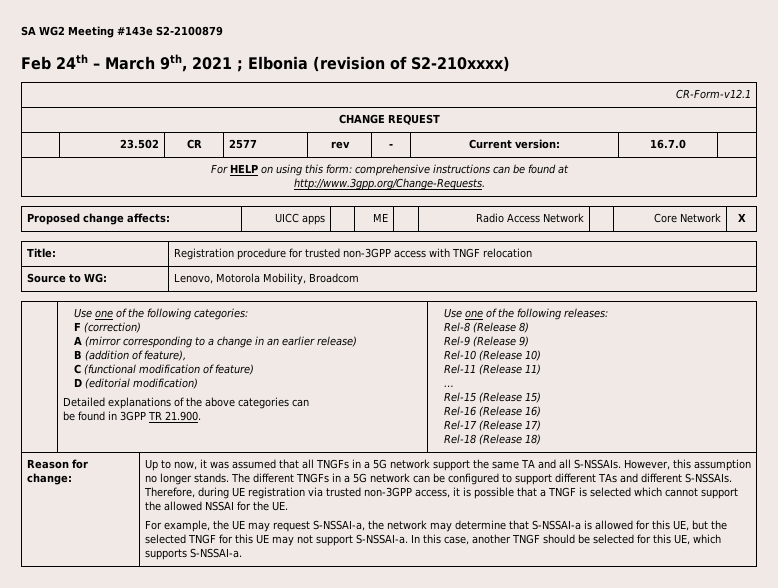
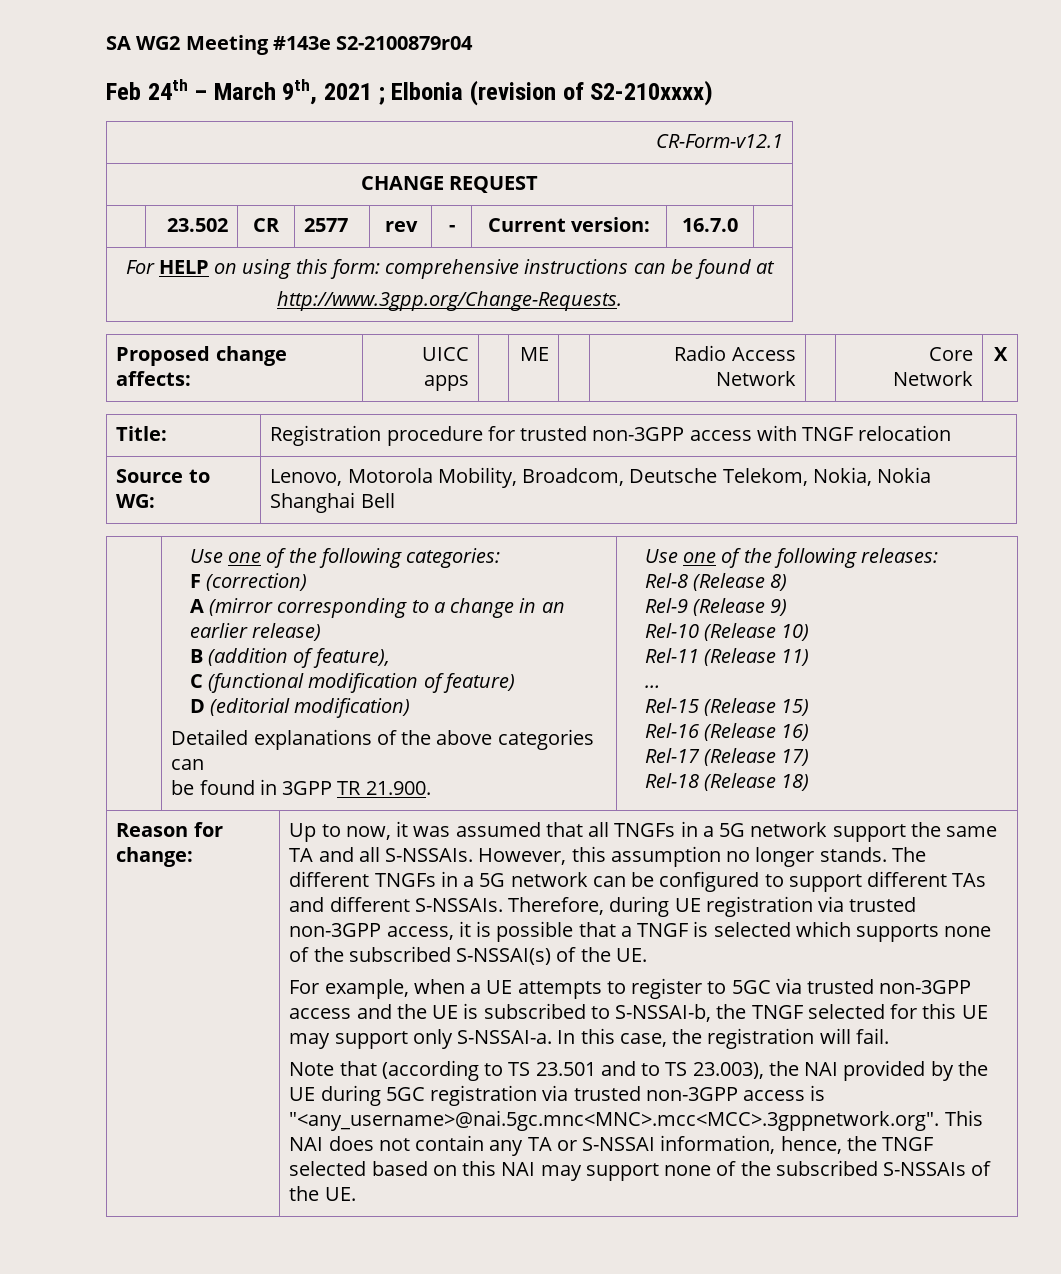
- SA WG2 Meeting #143e S2-2100879
+ SA WG2 Meeting #143e S2-2100879r04
- Source to WG: | Lenovo, Motorola Mobility, Broadcom
+ Source to WG: | Lenovo, Motorola Mobility, Broadcom, Deutsche Telekom, Nokia, Nokia Shanghai Bell
- Therefore, during UE registration via trusted non-3GPP access, it is possible that a TNGF is selected which cannot support the allowed NSSAI for the UE.
- For example, the UE may request S-NSSAI-a, the network may determine that S-NSSAI-a is allowed for this UE, but the selected TNGF for this UE may not support S-NSSAI-a.
+ Therefore, during UE registration via trusted non-3GPP access, it is possible that a TNGF is selected which supports none of the subscribed S-NSSAI(s) of the UE.
+ For example, when a UE attempts to register to 5GC via trusted non-3GPP access and the UE is subscribed to S-NSSAI-b, the TNGF selected for this UE may support only S-NSSAI-a.
- In this case, another TNGF should be selected for this UE, which supports S-NSSAI-a.
+ In this case, the registration will fail.
+ Note that (according to TS 23.501 and to TS 23.003), the NAI provided by the UE during 5GC registration via trusted non-3GPP access is "<any_username>@nai.5gc.mnc<MNC>.mcc<MCC>.3gppnetwork.org". This NAI does not contain any TA or S-NSSAI information, hence, the TNGF selected based on this NAI may support none of the subscribed S-NSSAIs of the UE.

